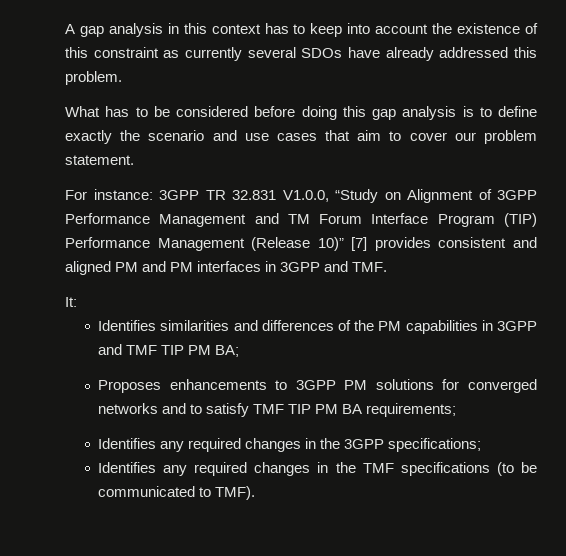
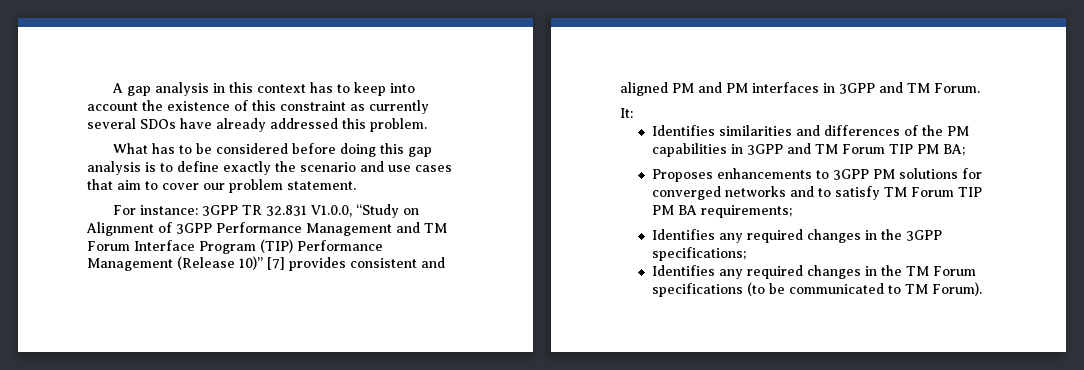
- For instance: 3GPP TR 32.831 V1.0.0, “Study on Alignment of 3GPP Performance Management and TM Forum Interface Program (TIP) Performance Management (Release 10)” [7] provides consistent and aligned PM and PM interfaces in 3GPP and TMF.
+ For instance: 3GPP TR 32.831 V1.0.0, “Study on Alignment of 3GPP Performance Management and TM Forum Interface Program (TIP) Performance Management (Release 10)” [7] provides consistent and aligned PM and PM interfaces in 3GPP and TM Forum.
- Identifies similarities and differences of the PM capabilities in 3GPP and TMF TIP PM BA;
+ Identifies similarities and differences of the PM capabilities in 3GPP and TM Forum TIP PM BA;
- Proposes enhancements to 3GPP PM solutions for converged networks and to satisfy TMF TIP PM BA requirements;
+ Proposes enhancements to 3GPP PM solutions for converged networks and to satisfy TM Forum TIP PM BA requirements;
- Identifies any required changes in the TMF specifications (to be communicated to TMF).
+ Identifies any required changes in the TM Forum specifications (to be communicated to TM Forum).

